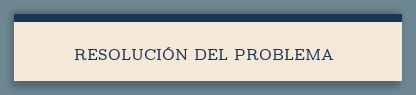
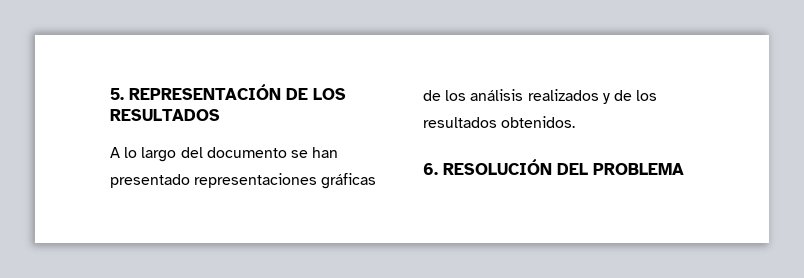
- RESOLUCIÓN DEL PROBLEMA
+ 5. REPRESENTACIÓN DE LOS RESULTADOS
+ A lo largo del documento se han presentado representaciones gráficas de los análisis realizados y de los resultados obtenidos.
+ 6. RESOLUCIÓN DEL PROBLEMA

